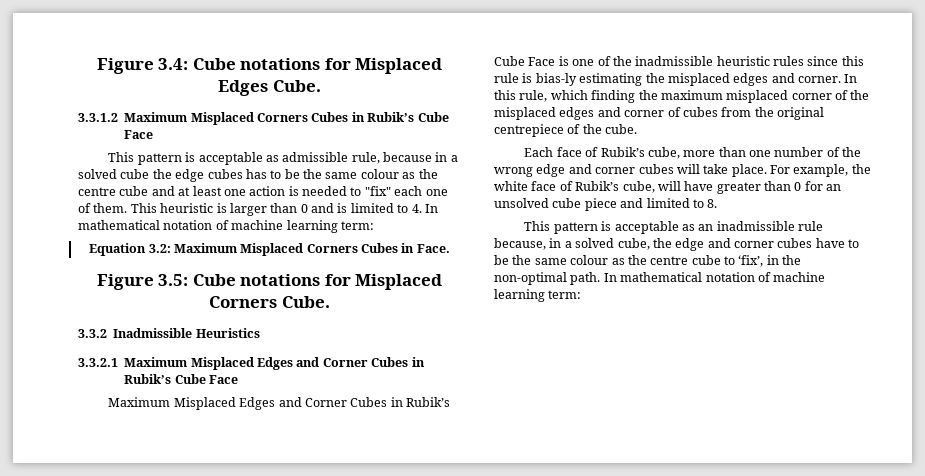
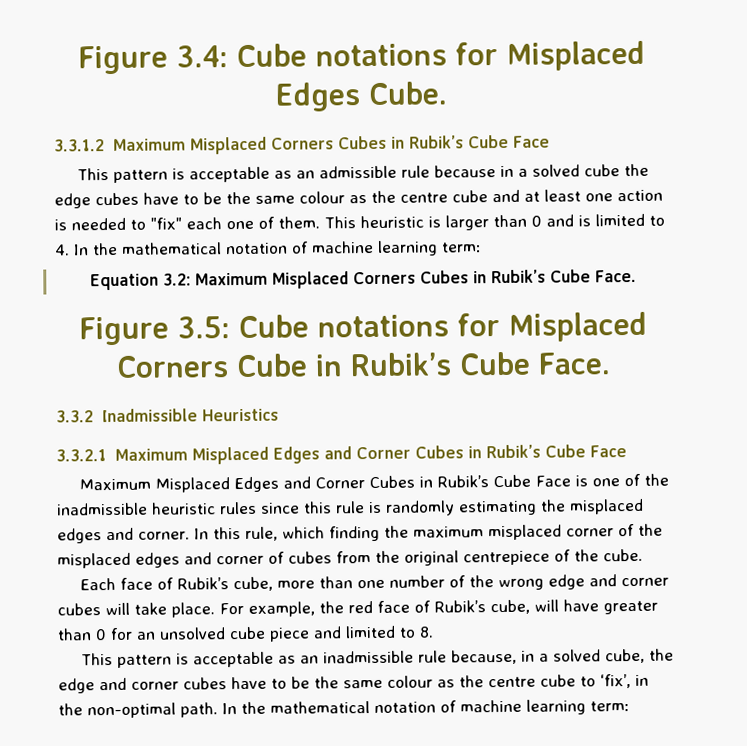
- This pattern is acceptable as admissible rule, because in a solved cube the edge cubes has to be the same colour as the centre cube and at least one action is needed to "fix" each one of them.
+ This pattern is acceptable as an admissible rule because in a solved cube the edge cubes have to be the same colour as the centre cube and at least one action is needed to "fix" each one of them.
- This heuristic is larger than 0 and is limited to 4. In mathematical notation of machine learning term:
+ This heuristic is larger than 0 and is limited to 4. In the mathematical notation of machine learning term:
- Equation 3.2: Maximum Misplaced Corners Cubes in Face.
+ Equation 3.2: Maximum Misplaced Corners Cubes in Rubik’s Cube Face.
- Figure 3.5: Cube notations for Misplaced Corners Cube.
+ Figure 3.5: Cube notations for Misplaced Corners Cube in Rubik’s Cube Face.
- Maximum Misplaced Edges and Corner Cubes in Rubik’s Cube Face is one of the inadmissible heuristic rules since this rule is bias-ly estimating the misplaced edges and corner.
+ Maximum Misplaced Edges and Corner Cubes in Rubik’s Cube Face is one of the inadmissible heuristic rules since this rule is randomly estimating the misplaced edges and corner.
- For example, the white face of Rubik’s cube, will have greater than 0 for an unsolved cube piece and limited to 8.
+ For example, the red face of Rubik’s cube, will have greater than 0 for an unsolved cube piece and limited to 8.
- This pattern is acceptable as an inadmissible rule because, in a solved cube, the edge and corner cubes have to be the same colour as the centre cube to ‘fix’, in the non-optimal path. In mathematical notation of machine learning term:
+ This pattern is acceptable as an inadmissible rule because, in a solved cube, the edge and corner cubes have to be the same colour as the centre cube to ‘fix’, in the non-optimal path. In the mathematical notation of machine learning term:

